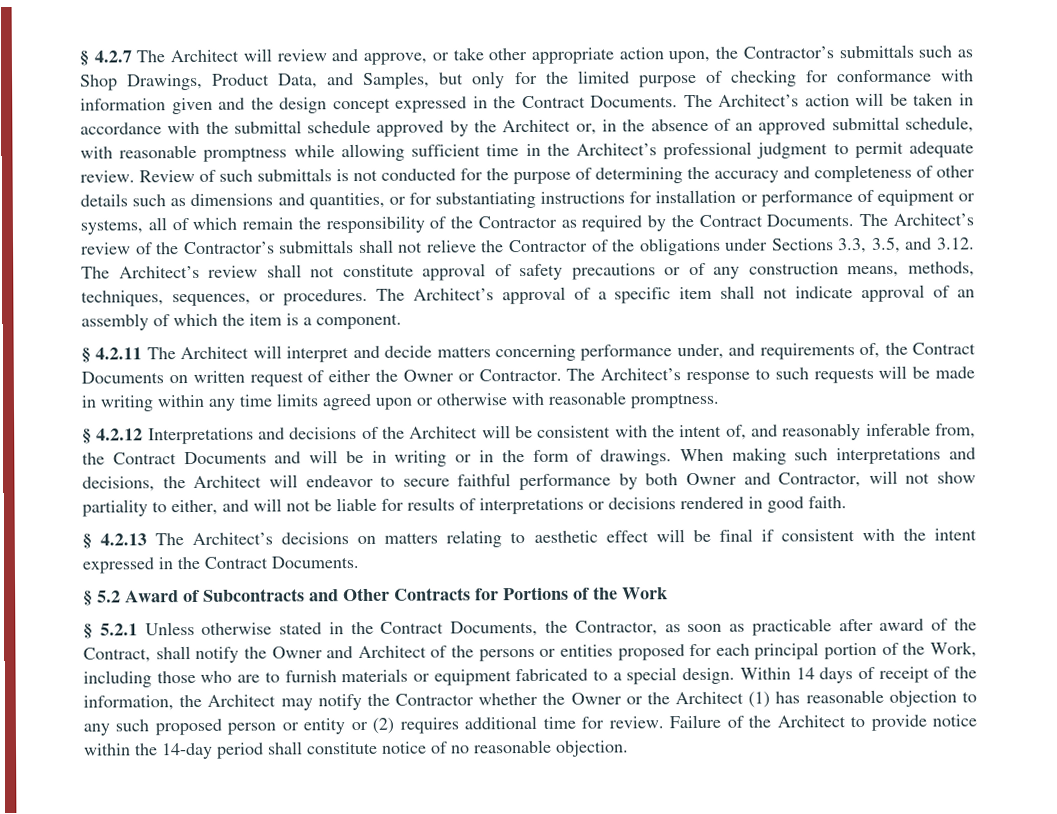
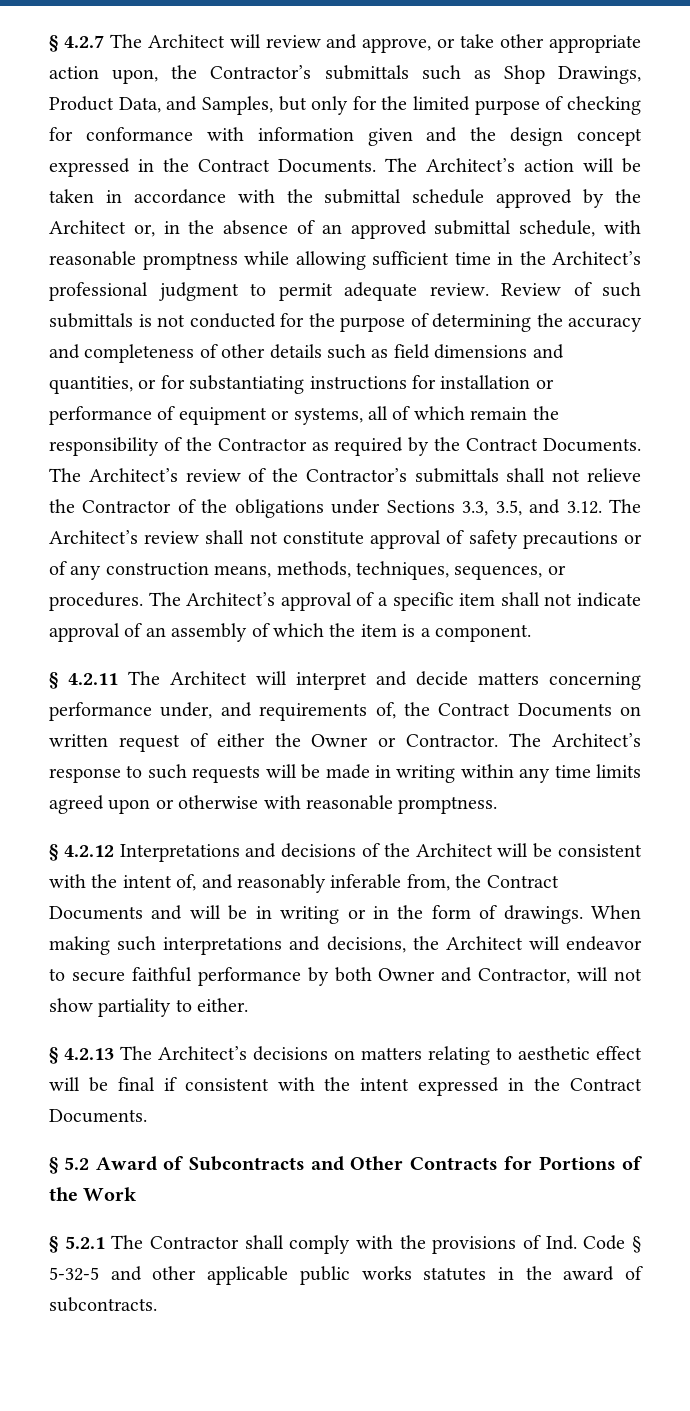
- Review of such submittals is not conducted for the purpose of determining the accuracy and completeness of other details such as dimensions and quantities, or for substantiating instructions for installation or performance of equipment or systems, all of which remain the responsibility of the Contractor as required by the Contract Documents.
+ Review of such submittals is not conducted for the purpose of determining the accuracy and completeness of other details such as field dimensions and quantities, or for substantiating instructions for installation or performance of equipment or systems, all of which remain the responsibility of the Contractor as required by the Contract Documents.
- When making such interpretations and decisions, the Architect will endeavor to secure faithful performance by both Owner and Contractor, will not show partiality to either, and will not be liable for results of interpretations or decisions rendered in good faith.
+ When making such interpretations and decisions, the Architect will endeavor to secure faithful performance by both Owner and Contractor, will not show partiality to either.
- § 5.2.1 Unless otherwise stated in the Contract Documents, the Contractor, as soon as practicable after award of the Contract, shall notify the Owner and Architect of the persons or entities proposed for each principal portion of the Work, including those who are to furnish materials or equipment fabricated to a special design. Within 14 days of receipt of the information, the Architect may notify the Contractor whether the Owner or the Architect (1) has reasonable objection to any such proposed person or entity or (2) requires additional time for review. Failure of the Architect to provide notice within the 14-day period shall constitute notice of no reasonable objection.
+ § 5.2.1 The Contractor shall comply with the provisions of Ind. Code § 5-32-5 and other applicable public works statutes in the award of subcontracts.

